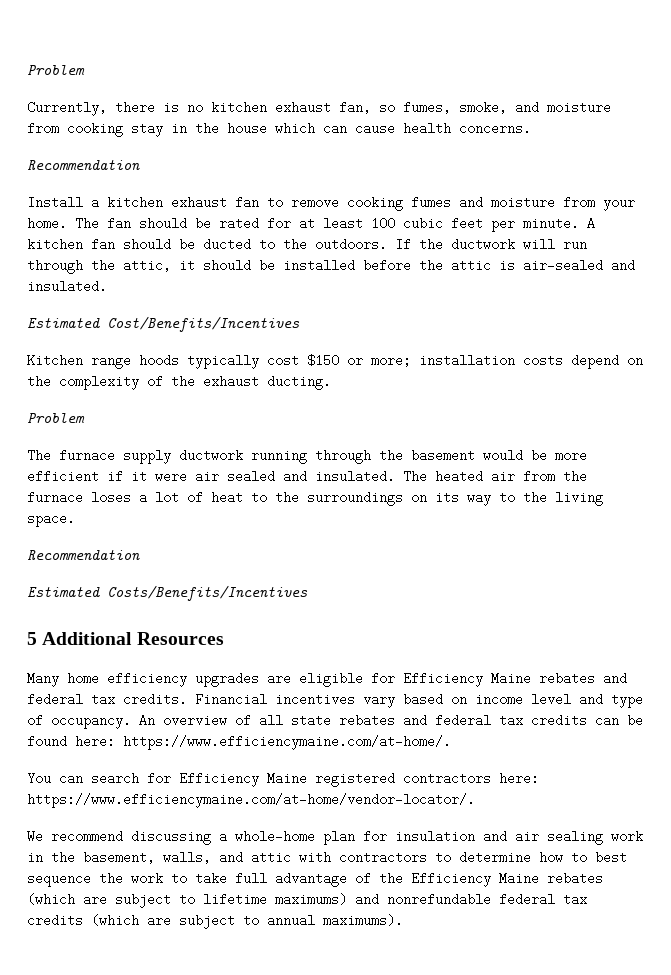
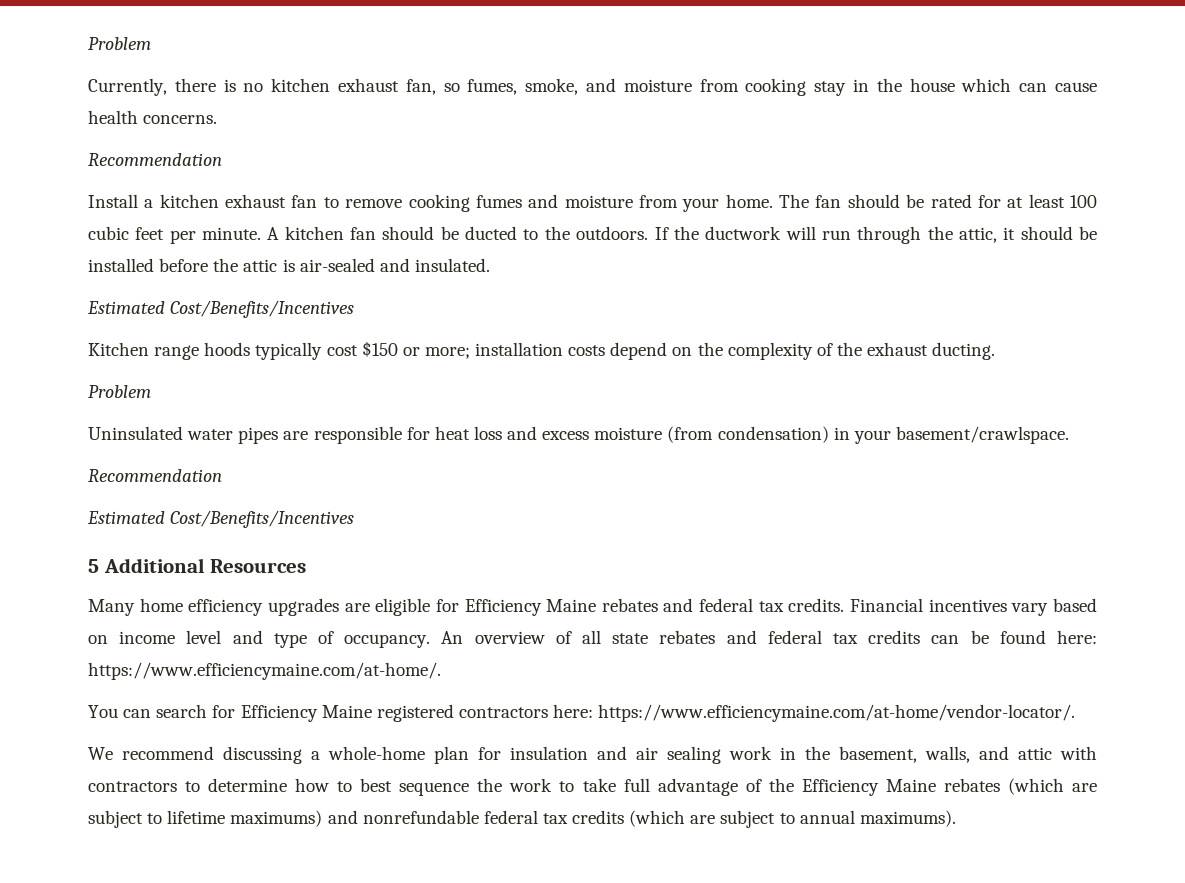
- The furnace supply ductwork running through the basement would be more efficient if it were air sealed and insulated. The heated air from the furnace loses a lot of heat to the surroundings on its way to the living space.
+ Uninsulated water pipes are responsible for heat loss and excess moisture (from condensation) in your basement/crawlspace.
  Recommendation
- Estimated Costs/Benefits/Incentives
+ Estimated Cost/Benefits/Incentives

